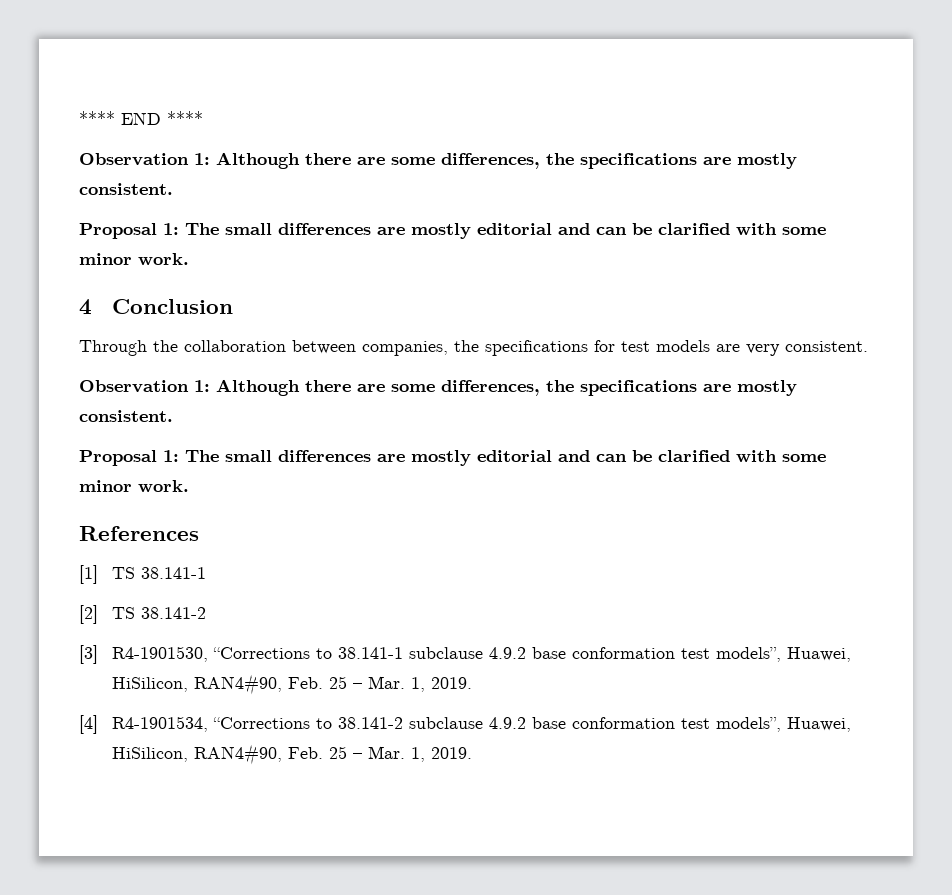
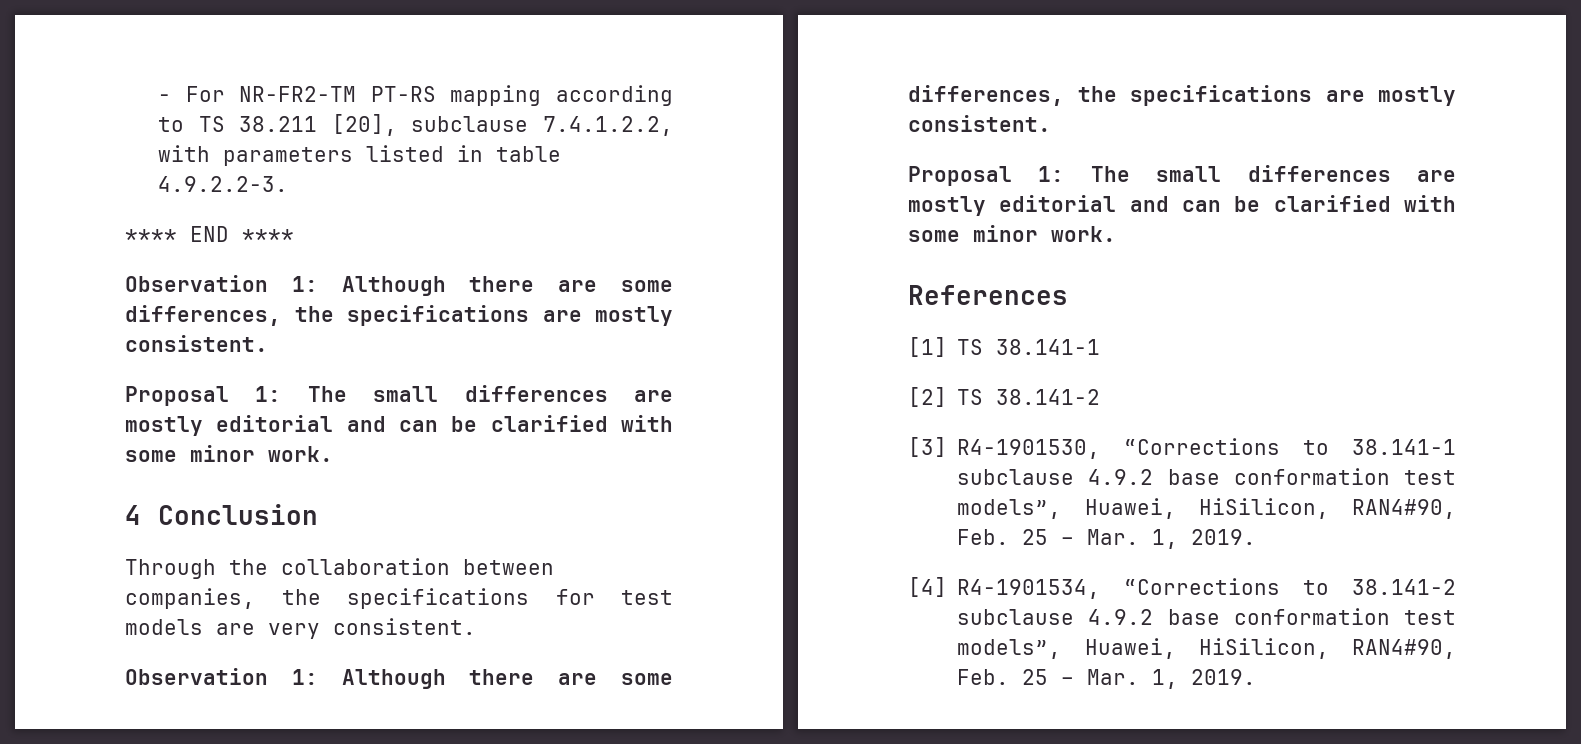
+ - For NR-FR2-TM PT-RS mapping according to TS 38.211 [20], subclause 7.4.1.2.2, with parameters listed in table 4.9.2.2-3.

